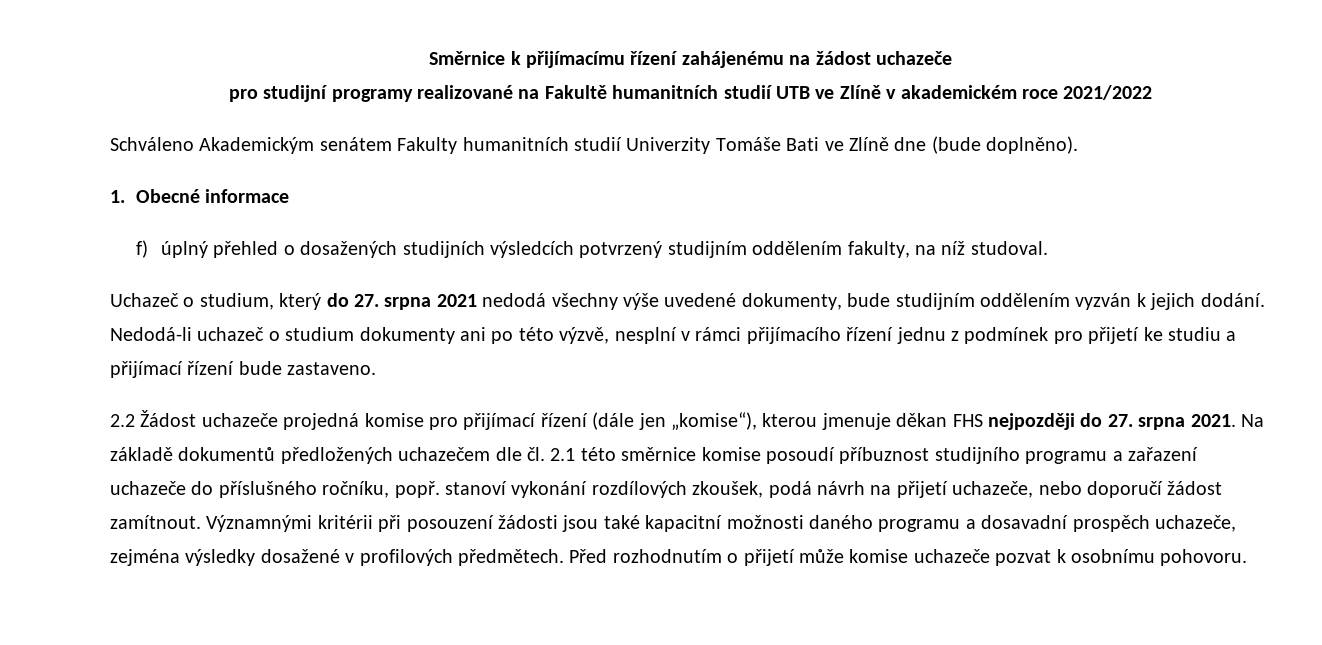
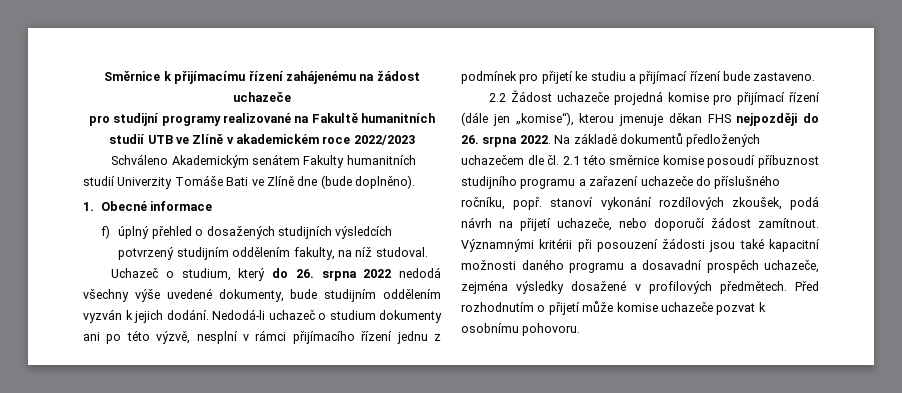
- pro studijní programy realizované na Fakultě humanitních studií UTB ve Zlíně v akademickém roce 2021/2022
+ pro studijní programy realizované na Fakultě humanitních studií UTB ve Zlíně v akademickém roce 2022/2023
- Uchazeč o studium, který do 27. srpna 2021 nedodá všechny výše uvedené dokumenty, bude studijním oddělením vyzván k jejich dodání.
+ Uchazeč o studium, který do 26. srpna 2022 nedodá všechny výše uvedené dokumenty, bude studijním oddělením vyzván k jejich dodání.
- 2.2 Žádost uchazeče projedná komise pro přijímací řízení (dále jen „komise“), kterou jmenuje děkan FHS nejpozději do 27. srpna 2021.
+ 2.2 Žádost uchazeče projedná komise pro přijímací řízení (dále jen „komise“), kterou jmenuje děkan FHS nejpozději do 26. srpna 2022.

